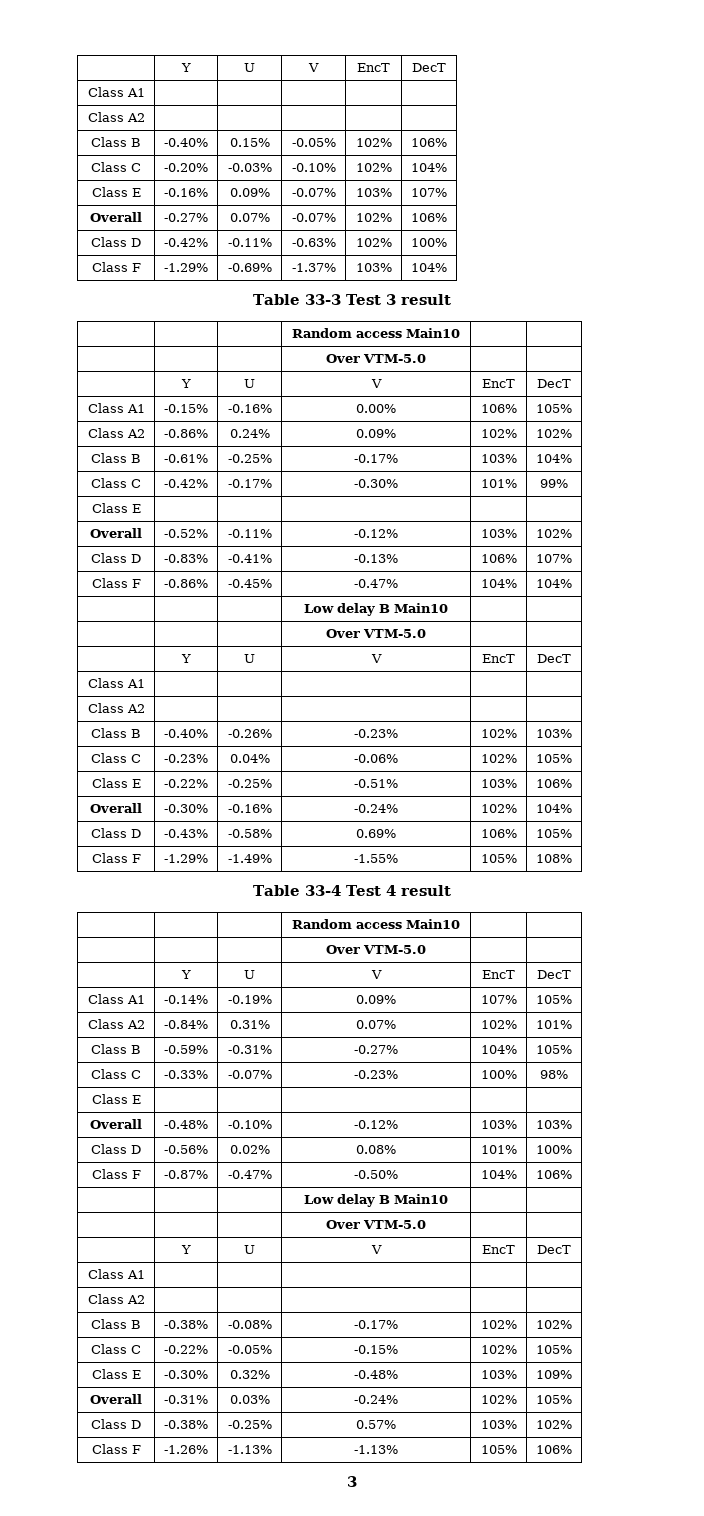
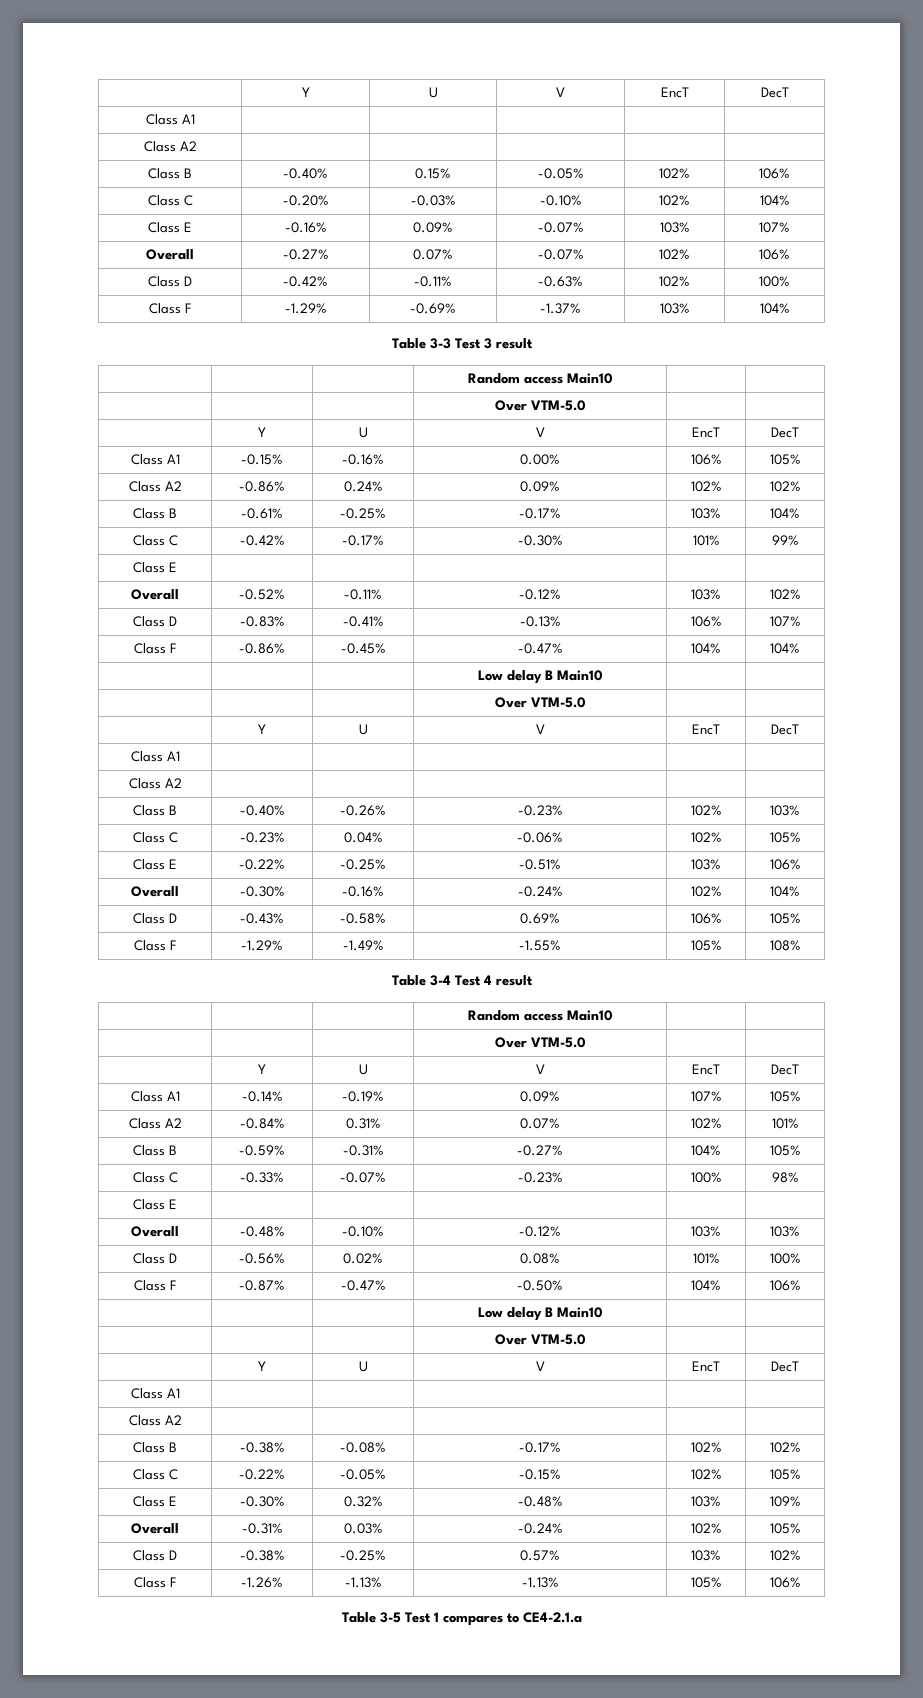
- Table 33-3 Test 3 result
+ Table 3-3 Test 3 result
- Table 33-4 Test 4 result
+ Table 3-4 Test 4 result
  Class F | -1.26% | -1.13% | -1.13% | 105% | 106%
- 3
+ Table 3-5 Test 1 compares to CE4-2.1.a

